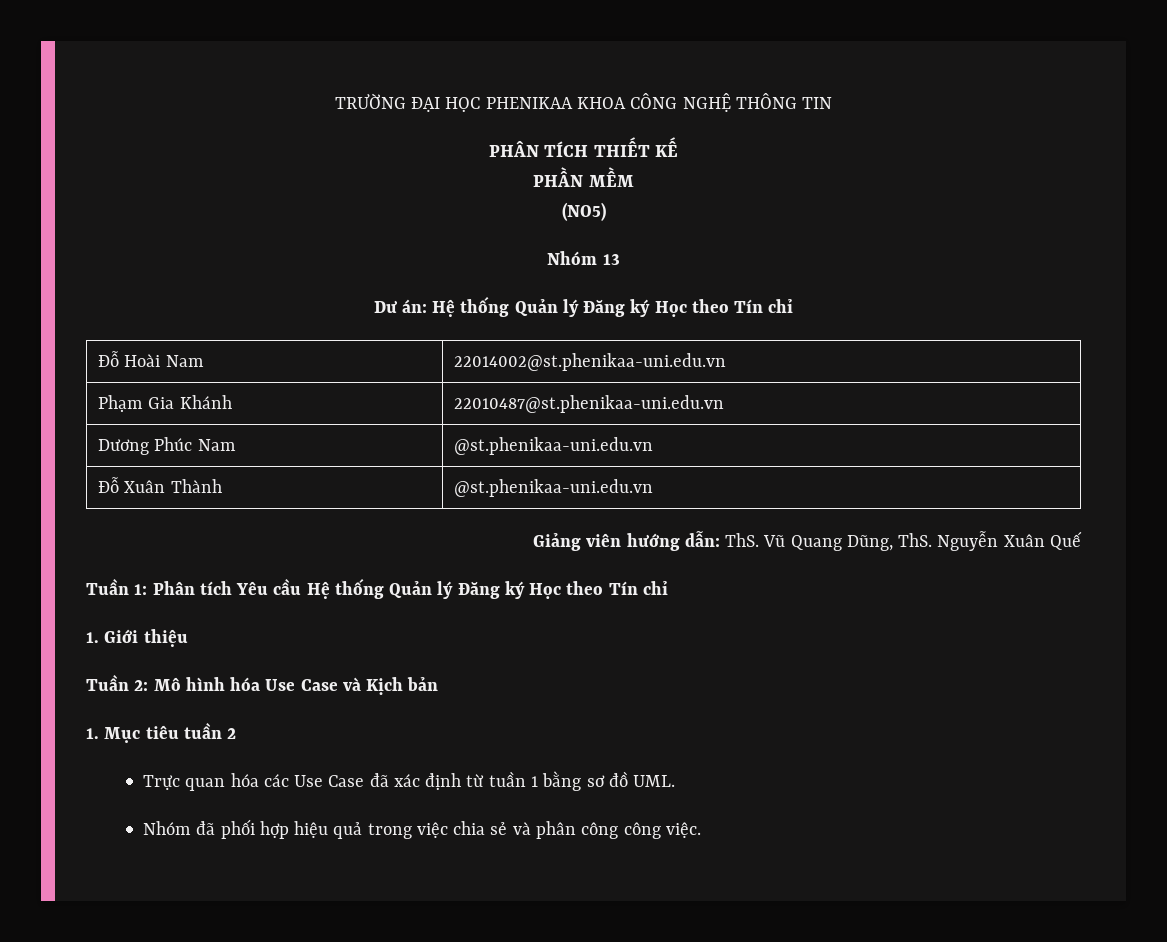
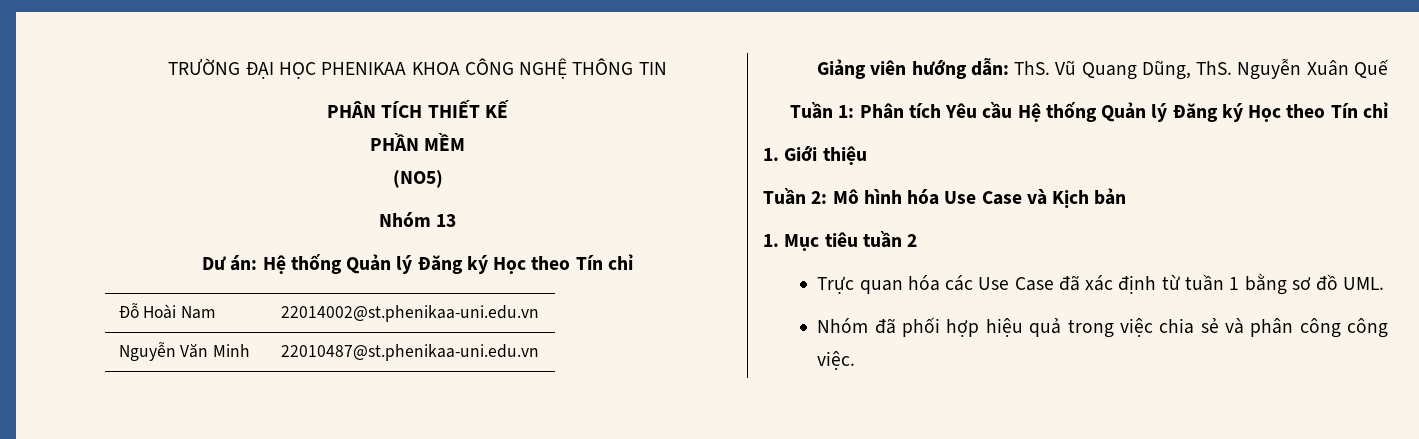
- Phạm Gia Khánh | 22010487@st.phenikaa-uni.edu.vn
- Dương Phúc Nam | @st.phenikaa-uni.edu.vn
- Đỗ Xuân Thành | @st.phenikaa-uni.edu.vn
+ Nguyễn Văn Minh | 22010487@st.phenikaa-uni.edu.vn

